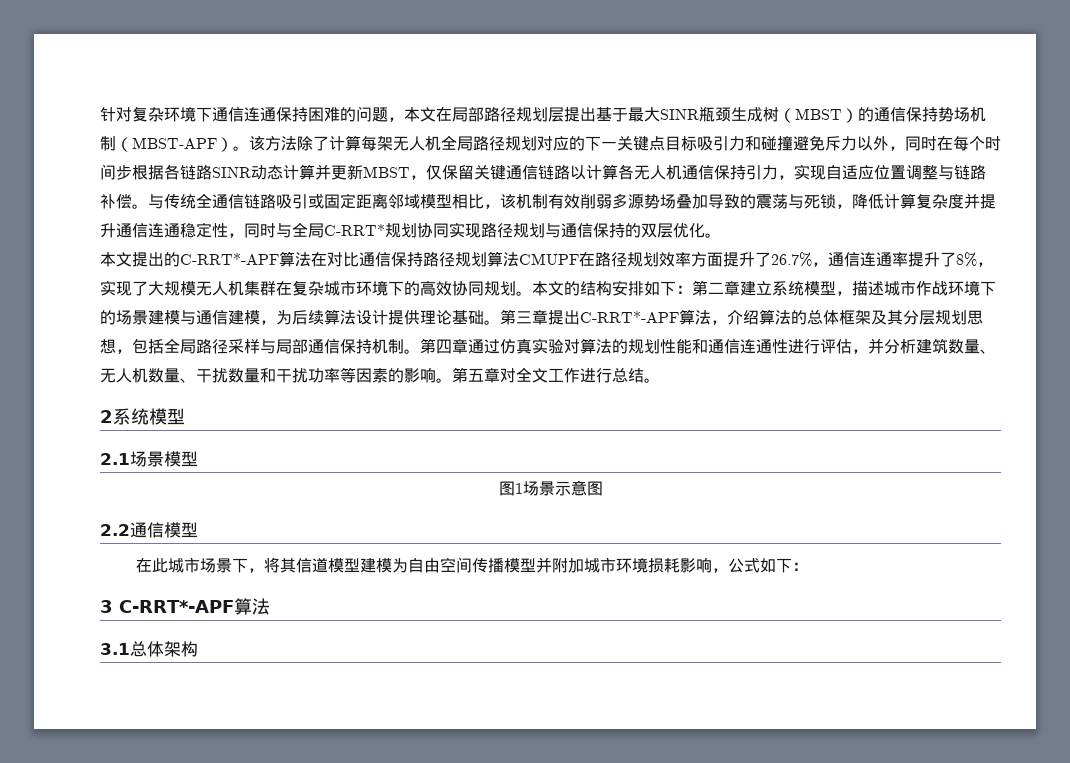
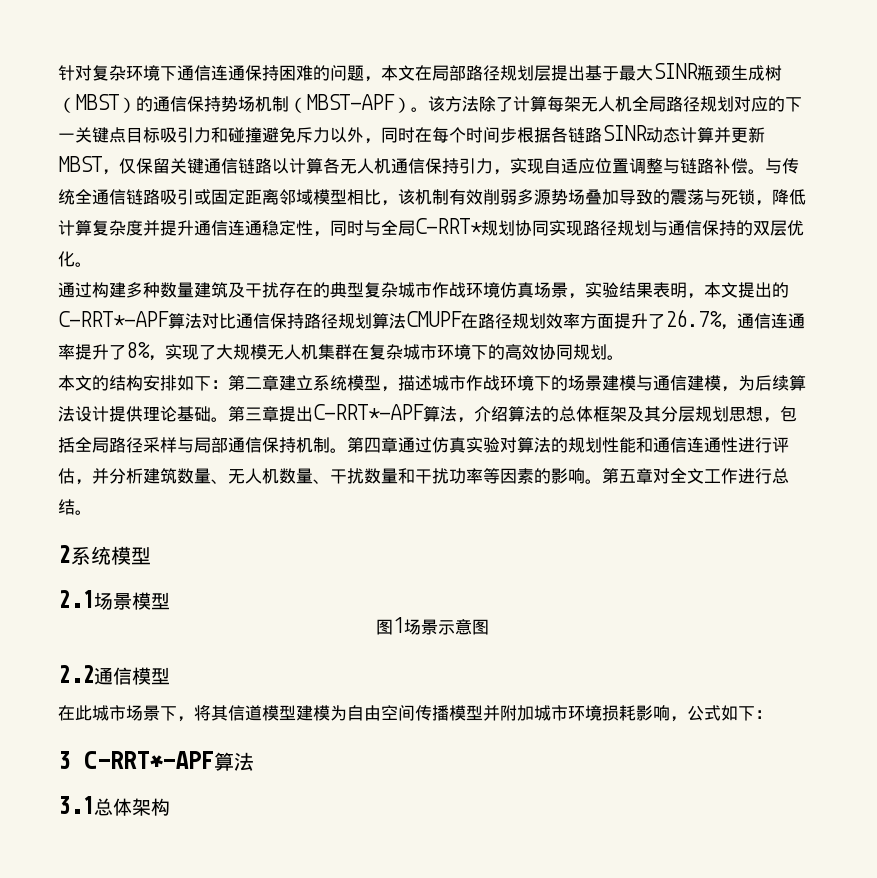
- 本文提出的C-RRT*-APF算法在对比通信保持路径规划算法CMUPF在路径规划效率方面提升了26.7%，通信连通率提升了8%，实现了大规模无人机集群在复杂城市环境下的高效协同规划。本文的结构安排如下：
+ 通过构建多种数量建筑及干扰存在的典型复杂城市作战环境仿真场景，实验结果表明，本文提出的C-RRT*-APF算法对比通信保持路径规划算法CMUPF在路径规划效率方面提升了26.7%，通信连通率提升了8%，实现了大规模无人机集群在复杂城市环境下的高效协同规划。
+ 本文的结构安排如下：

